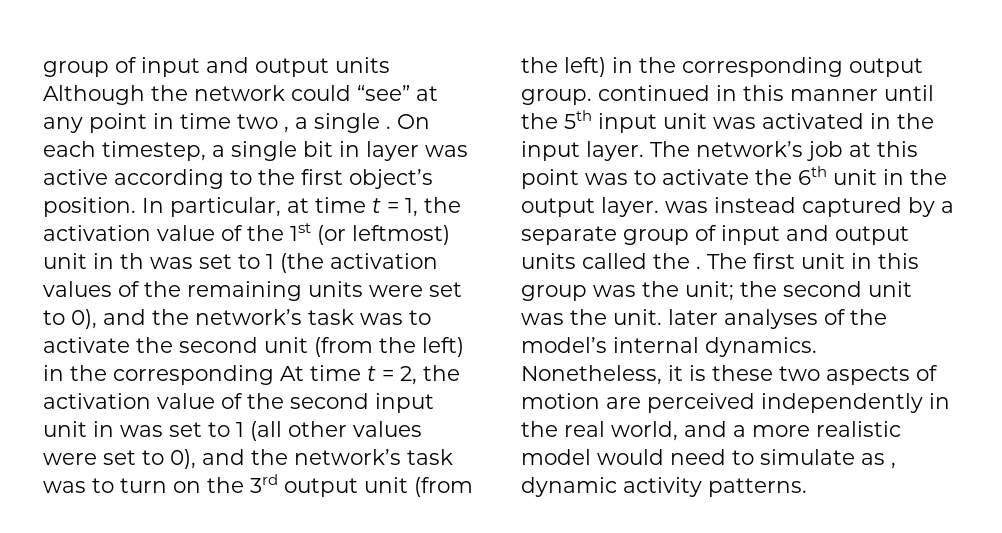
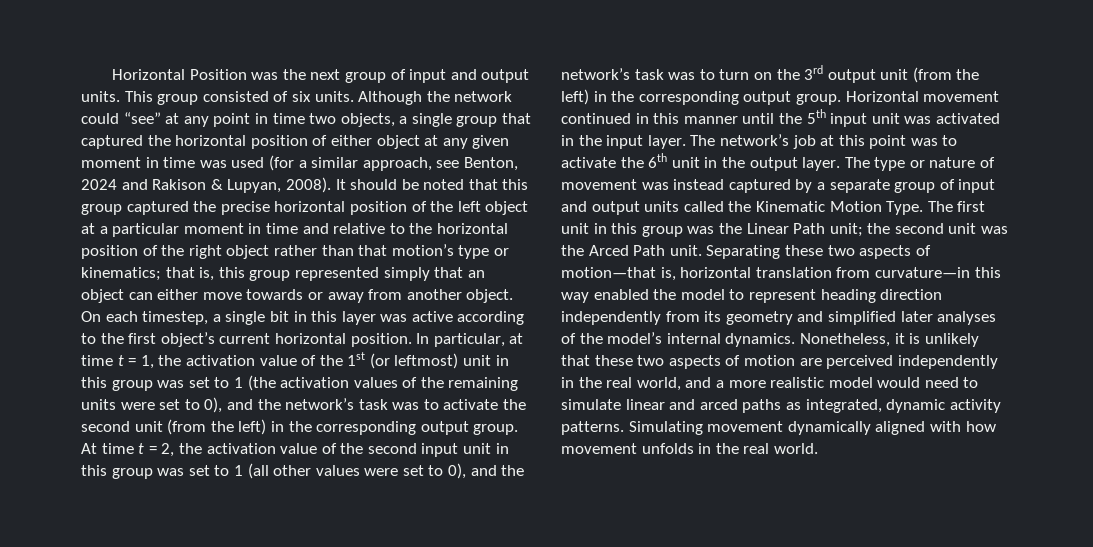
- group of input and output units Although the network could “see” at any point in time two , a single .
+ Horizontal Position was the next group of input and output units. This group consisted of six units. Although the network could “see” at any point in time two objects, a single group that captured the horizontal position of either object at any given moment in time was used (for a similar approach, see Benton, 2024 and Rakison & Lupyan, 2008). It should be noted that this group captured the precise horizontal position of the left object at a particular moment in time and relative to the horizontal position of the right object rather than that motion’s type or kinematics; that is, this group represented simply that an object can either move towards or away from another object.
- On each timestep, a single bit in layer was active according to the first object’s position.
+ On each timestep, a single bit in this layer was active according to the first object’s current horizontal position.
- In particular, at time t = 1, the activation value of the 1st (or leftmost) unit in th was set to 1 (the activation values of the remaining units were set to 0), and the network’s task was to activate the second unit (from the left) in the corresponding At time t = 2, the activation value of the second input unit in was set to 1 (all other values were set to 0), and the network’s task was to turn on the 3rd output unit (from the left) in the corresponding output group. continued in this manner until the 5th input unit was activated in the input layer.
+ In particular, at time t = 1, the activation value of the 1st (or leftmost) unit in this group was set to 1 (the activation values of the remaining units were set to 0), and the network’s task was to activate the second unit (from the left) in the corresponding output group. At time t = 2, the activation value of the second input unit in this group was set to 1 (all other values were set to 0), and the network’s task was to turn on the 3rd output unit (from the left) in the corresponding output group. Horizontal movement continued in this manner until the 5th input unit was activated in the input layer.
- The network’s job at this point was to activate the 6th unit in the output layer. was instead captured by a separate group of input and output units called the .
+ The network’s job at this point was to activate the 6th unit in the output layer. The type or nature of movement was instead captured by a separate group of input and output units called the Kinematic Motion Type.
- The first unit in this group was the unit; the second unit was the unit. later analyses of the model’s internal dynamics.
+ The first unit in this group was the Linear Path unit; the second unit was the Arced Path unit. Separating these two aspects of motion—that is, horizontal translation from curvature—in this way enabled the model to represent heading direction independently from its geometry and simplified later analyses of the model’s internal dynamics.
- Nonetheless, it is these two aspects of motion are perceived independently in the real world, and a more realistic model would need to simulate as , dynamic activity patterns.
+ Nonetheless, it is unlikely that these two aspects of motion are perceived independently in the real world, and a more realistic model would need to simulate linear and arced paths as integrated, dynamic activity patterns. Simulating movement dynamically aligned with how movement unfolds in the real world.

